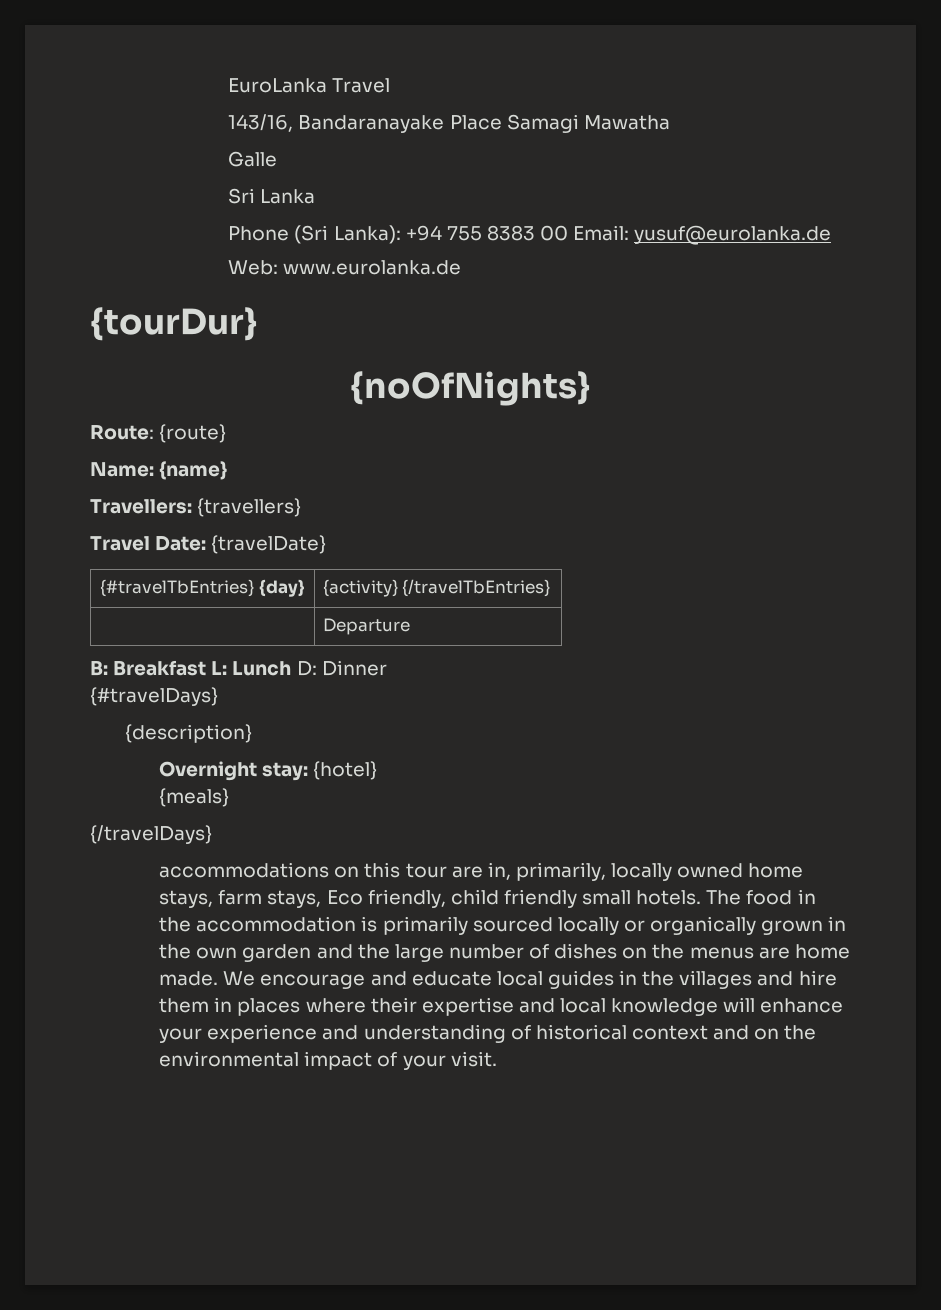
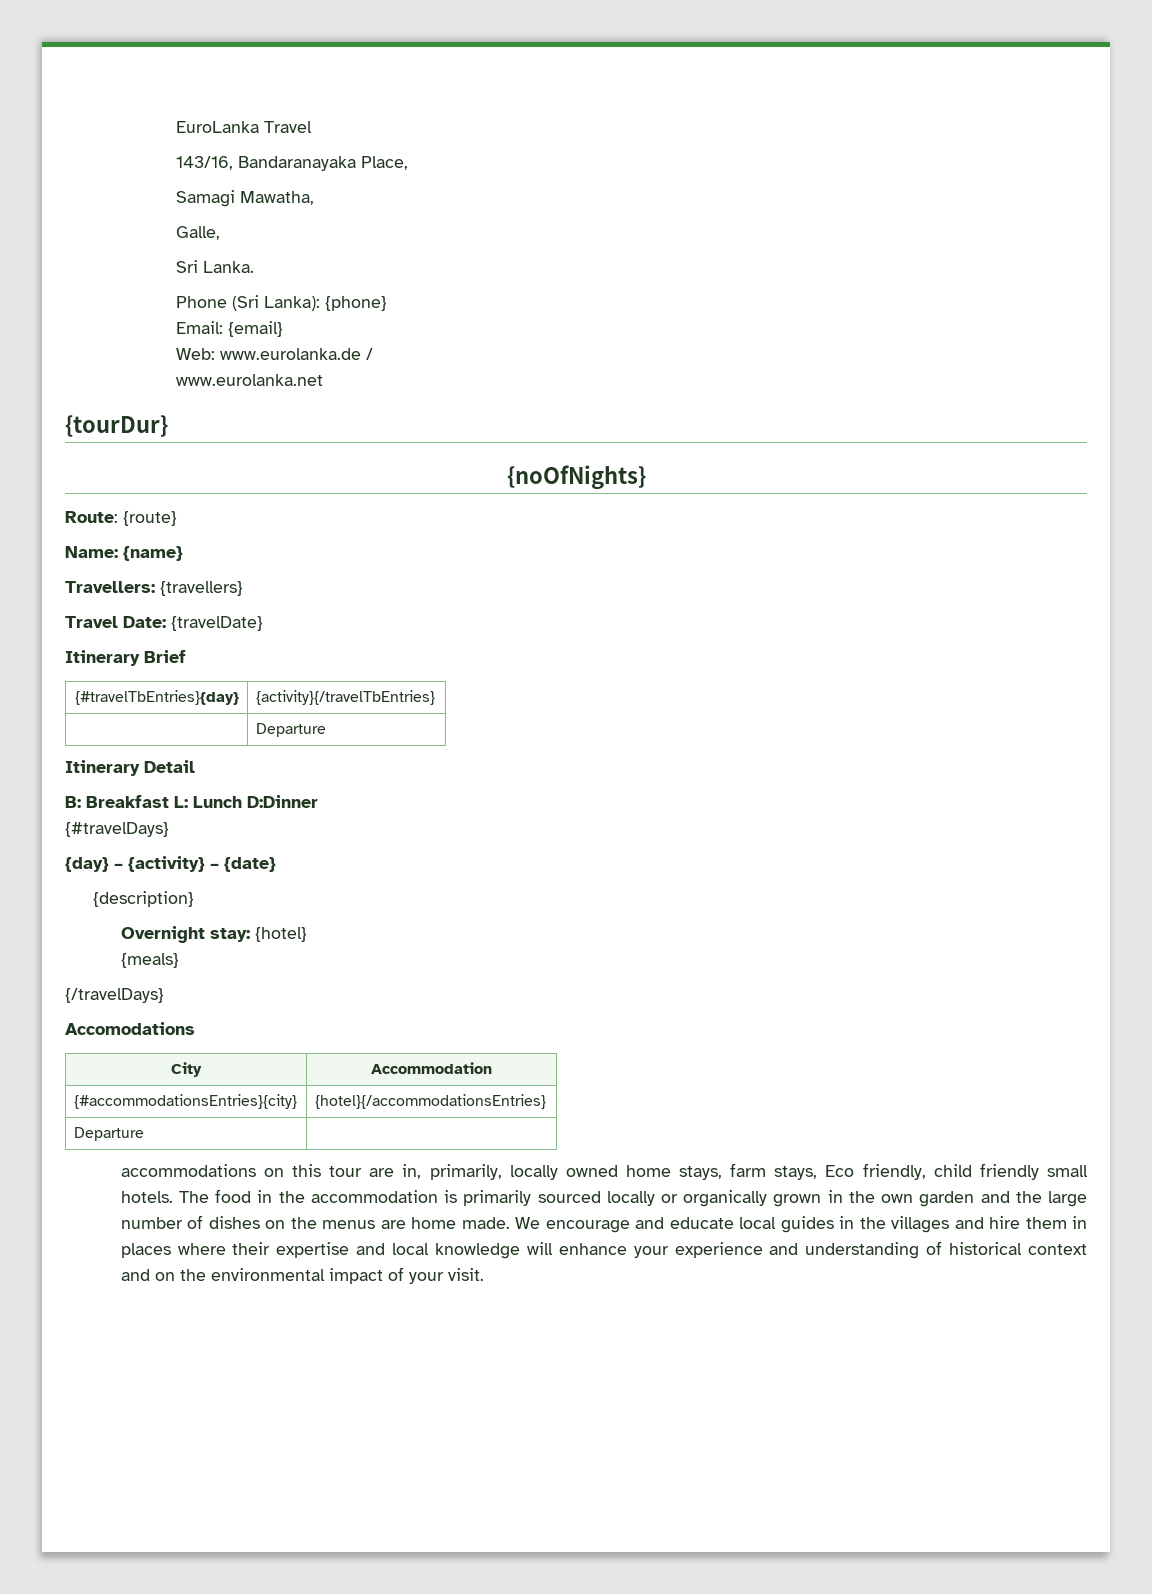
- 143/16, Bandaranayake Place Samagi Mawatha
- Galle
+ 143/16, Bandaranayaka Place,
+ Samagi Mawatha,
+ Galle,
- Sri Lanka
+ Sri Lanka.
- Phone (Sri Lanka): +94 755 8383 00 Email: yusuf@eurolanka.de
+ Phone (Sri Lanka): {phone}
+ Email: {email}
- Web: www.eurolanka.de
+ Web: www.eurolanka.de /
+ www.eurolanka.net
- {#travelTbEntries} {day} | {activity} {/travelTbEntries}
+ Itinerary Brief
+ {#travelTbEntries}{day} | {activity}{/travelTbEntries}
  | Departure
+ Itinerary Detail
- B: Breakfast L: Lunch D: Dinner
+ B: Breakfast L: Lunch D:Dinner
+ {day} – {activity} – {date}
+ Accomodations
+ City | Accommodation
+ {#accommodationsEntries}{city} | {hotel}{/accommodationsEntries}
+ Departure |

